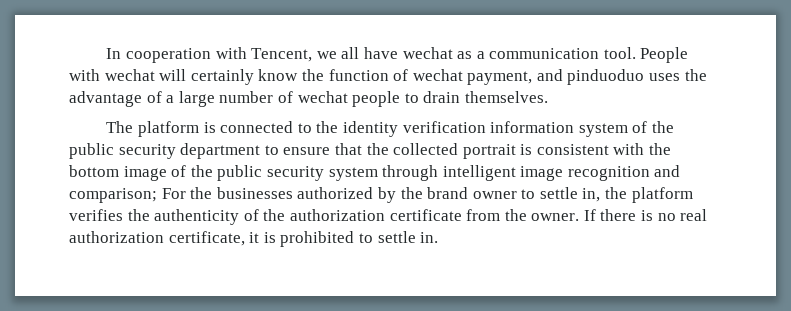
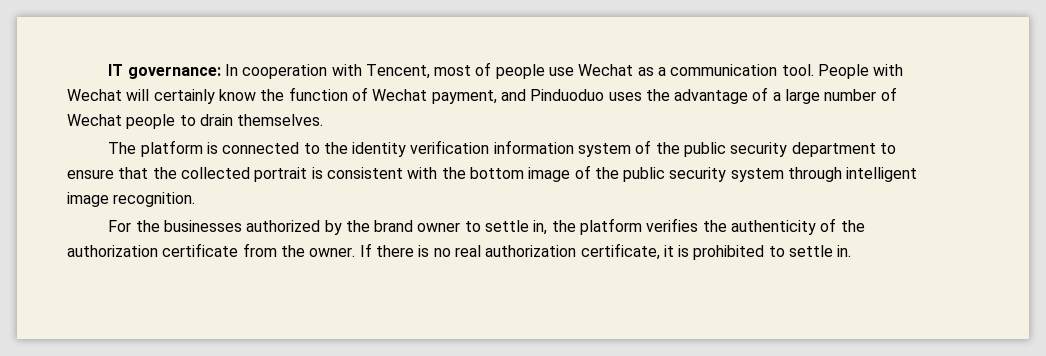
- In cooperation with Tencent, we all have wechat as a communication tool.
+ IT governance: In cooperation with Tencent, most of people use Wechat as a communication tool.
- People with wechat will certainly know the function of wechat payment, and pinduoduo uses the advantage of a large number of wechat people to drain themselves.
+ People with Wechat will certainly know the function of Wechat payment, and Pinduoduo uses the advantage of a large number of Wechat people to drain themselves.
- The platform is connected to the identity verification information system of the public security department to ensure that the collected portrait is consistent with the bottom image of the public security system through intelligent image recognition and comparison; For the businesses authorized by the brand owner to settle in, the platform verifies the authenticity of the authorization certificate from the owner.
+ The platform is connected to the identity verification information system of the public security department to ensure that the collected portrait is consistent with the bottom image of the public security system through intelligent image recognition.
+ For the businesses authorized by the brand owner to settle in, the platform verifies the authenticity of the authorization certificate from the owner.

